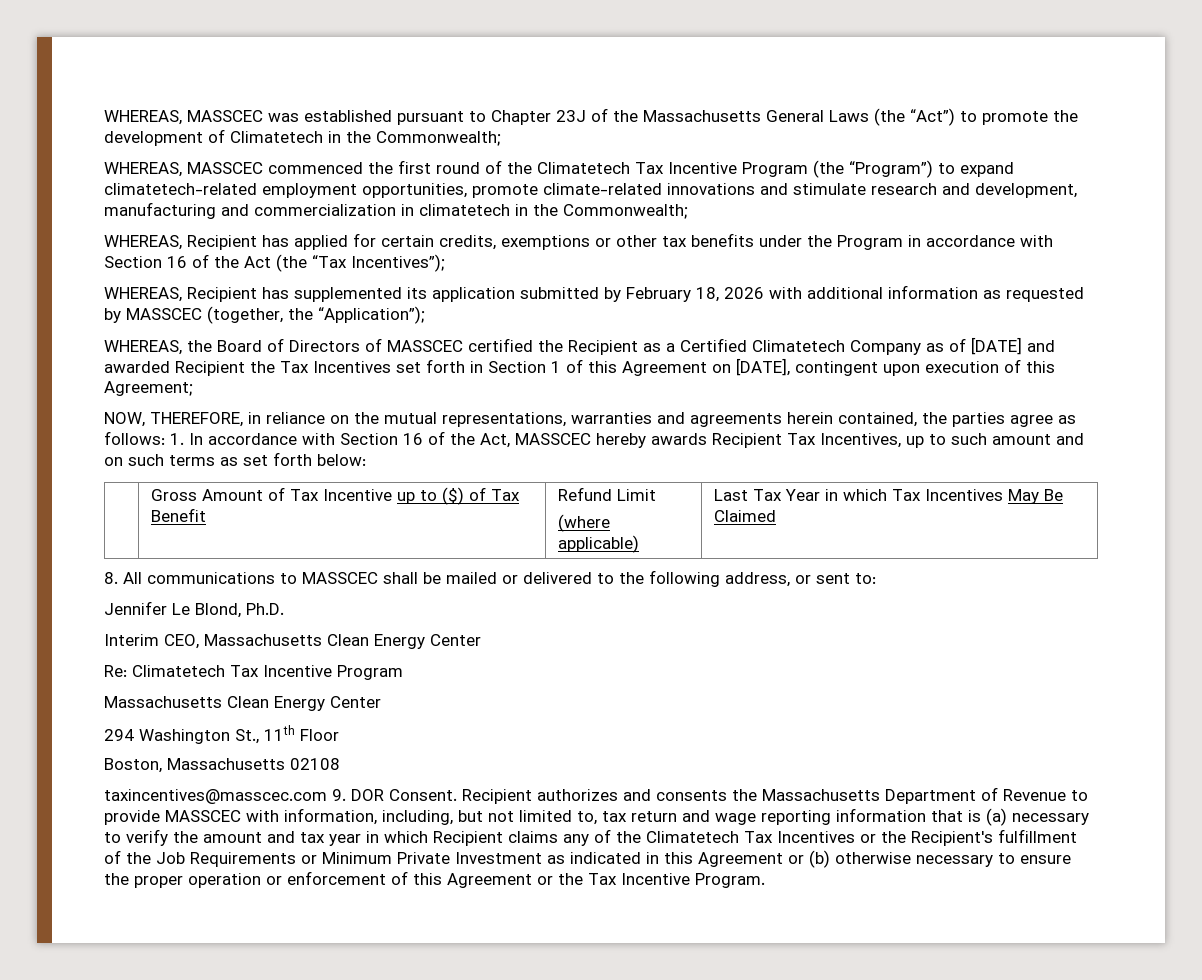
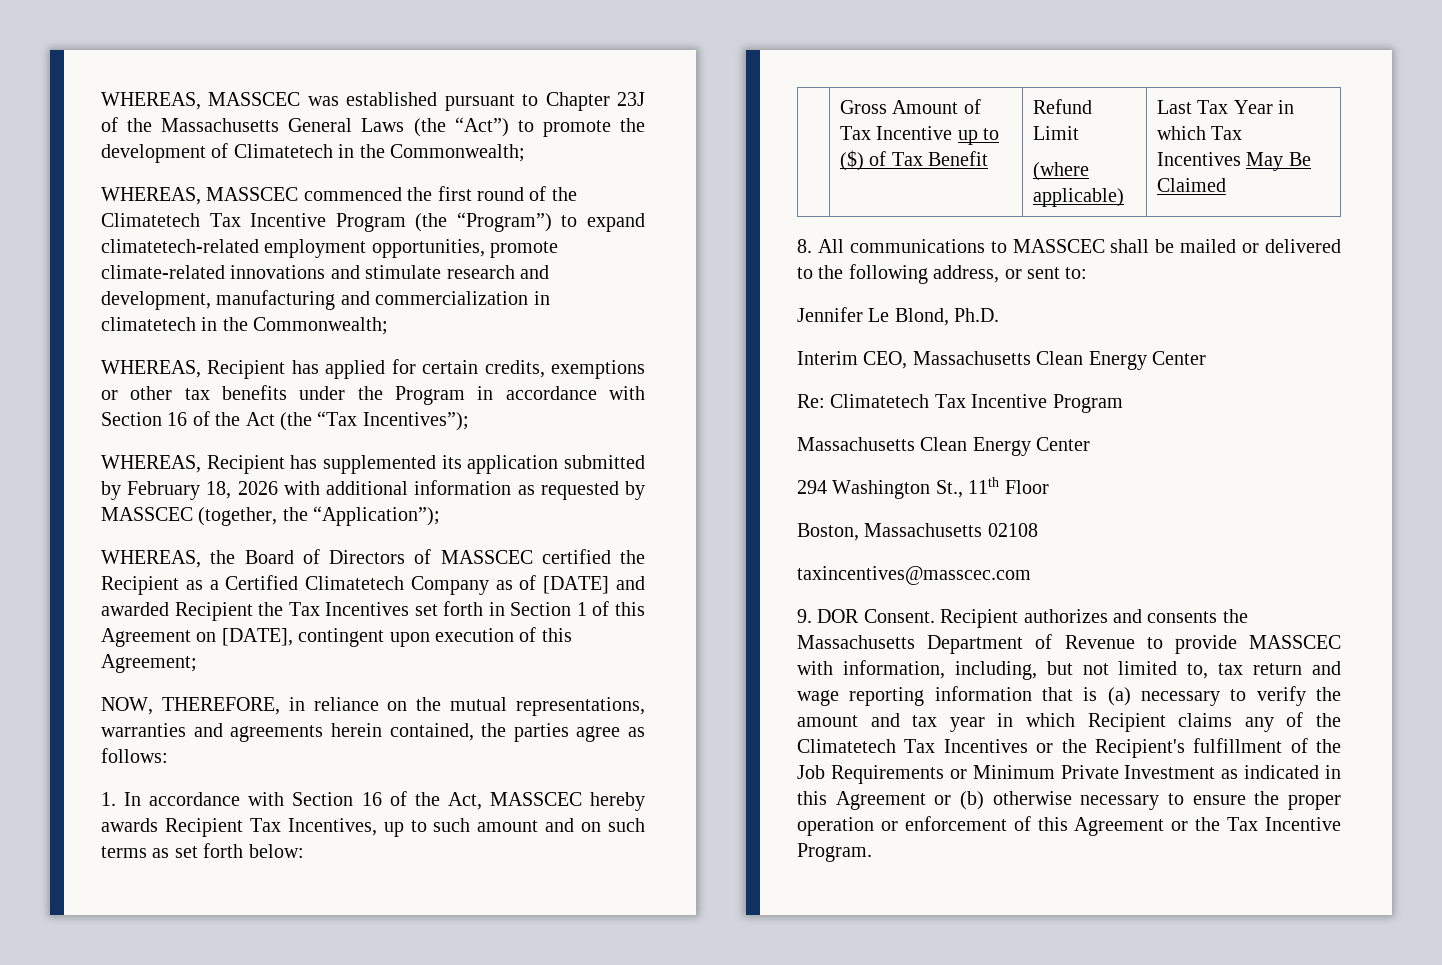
- NOW, THEREFORE, in reliance on the mutual representations, warranties and agreements herein contained, the parties agree as follows: 1. In accordance with Section 16 of the Act, MASSCEC hereby awards Recipient Tax Incentives, up to such amount and on such terms as set forth below:
+ NOW, THEREFORE, in reliance on the mutual representations, warranties and agreements herein contained, the parties agree as follows:
+ 1. In accordance with Section 16 of the Act, MASSCEC hereby awards Recipient Tax Incentives, up to such amount and on such terms as set forth below:
- taxincentives@masscec.com 9. DOR Consent.
+ taxincentives@masscec.com
+ 9. DOR Consent.

